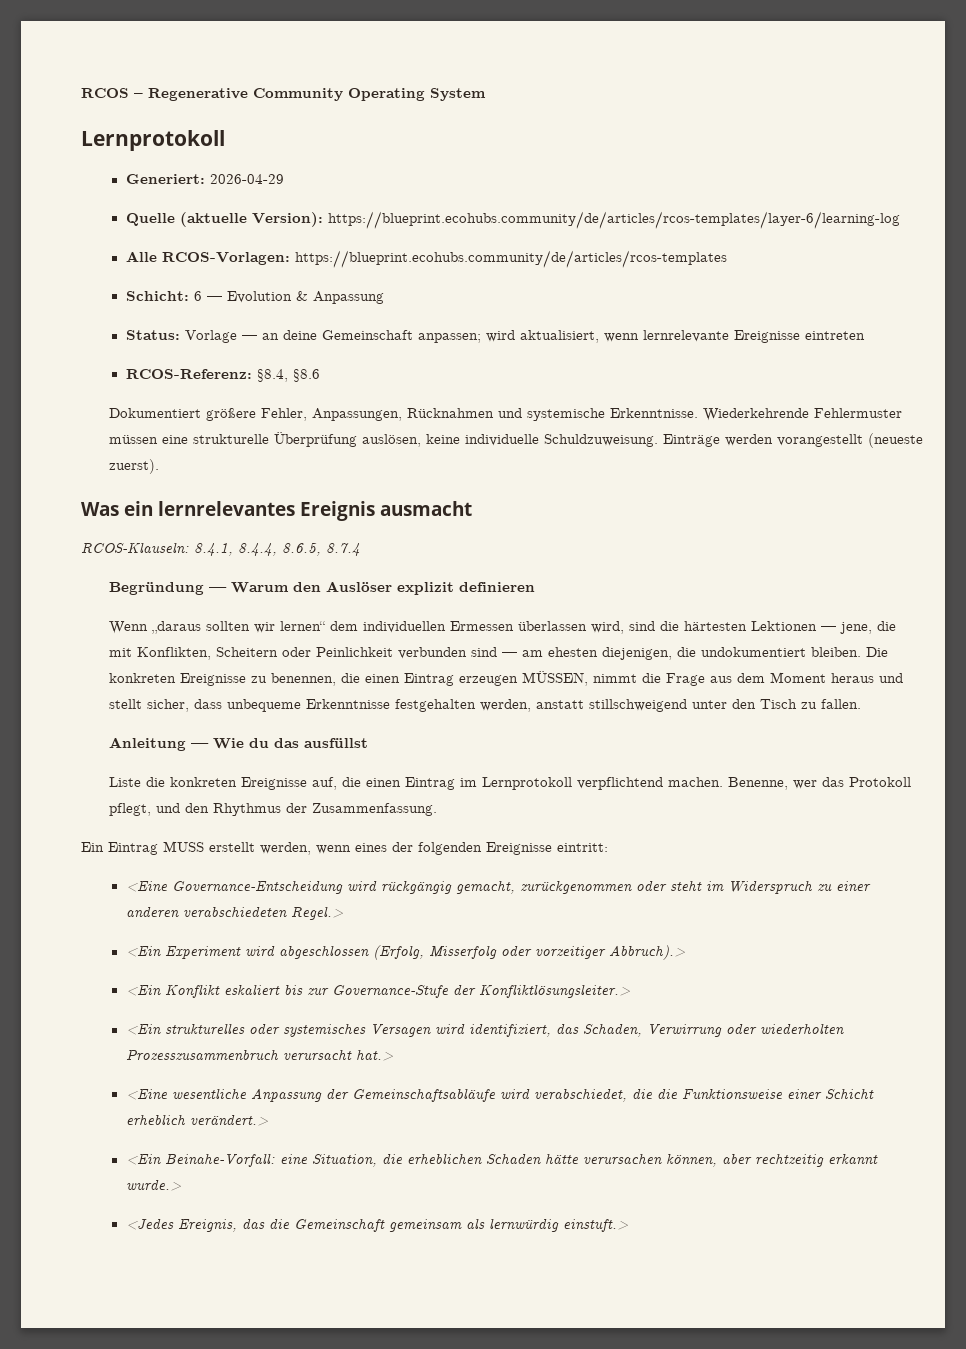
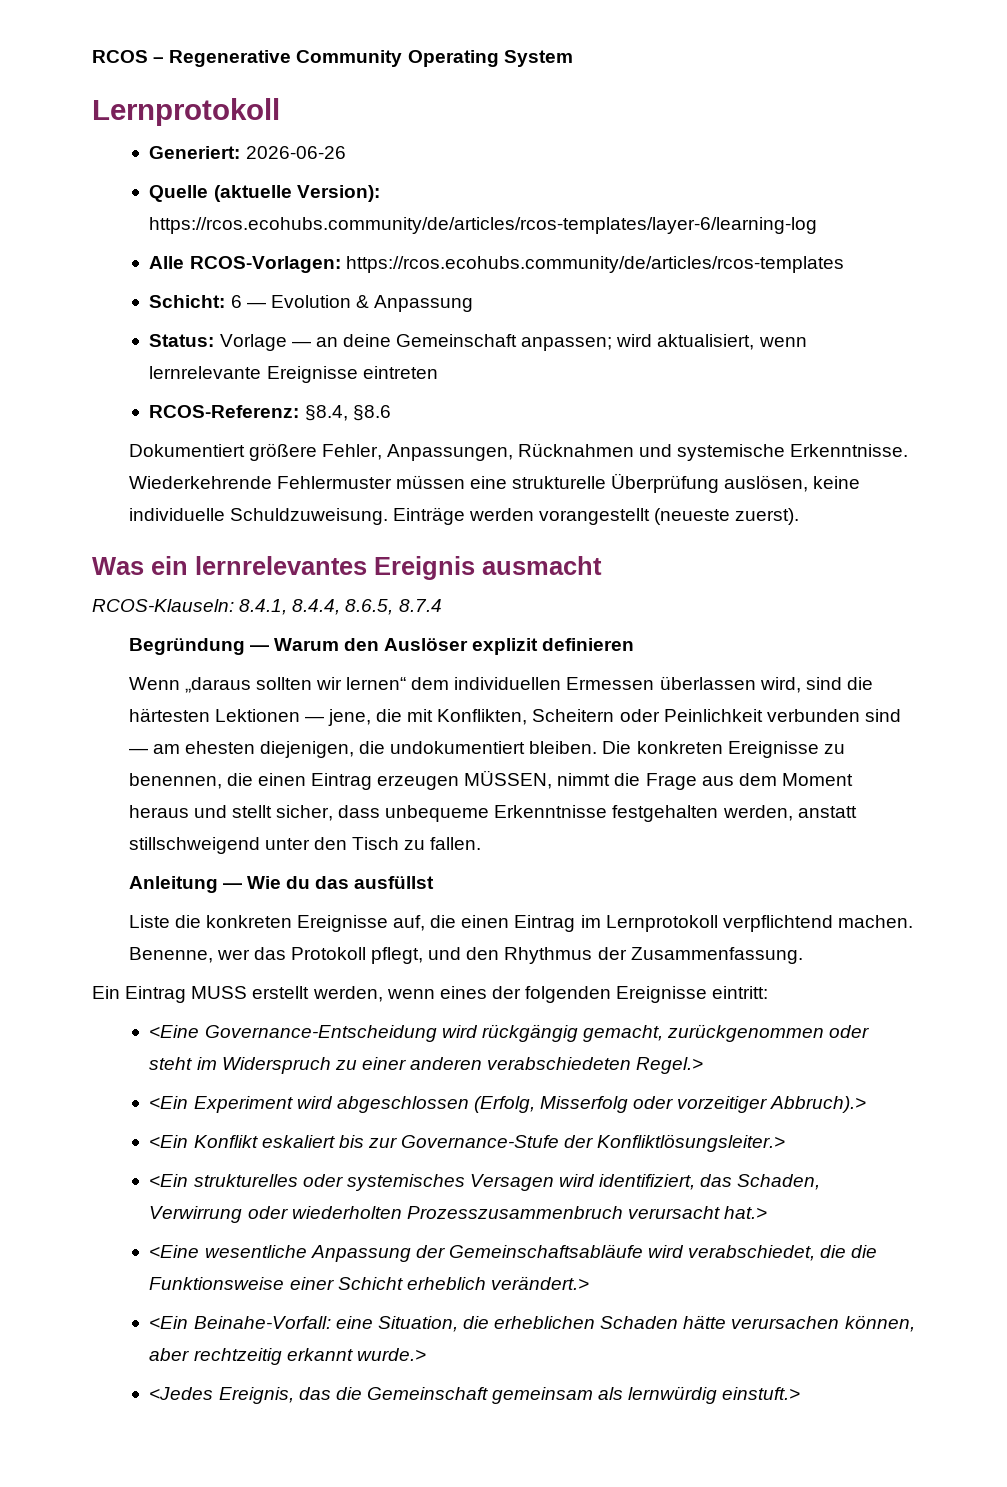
- Generiert: 2026-04-29
+ Generiert: 2026-06-26
- Quelle (aktuelle Version): https://blueprint.ecohubs.community/de/articles/rcos-templates/layer-6/learning-log
+ Quelle (aktuelle Version): https://rcos.ecohubs.community/de/articles/rcos-templates/layer-6/learning-log
- Alle RCOS-Vorlagen: https://blueprint.ecohubs.community/de/articles/rcos-templates
+ Alle RCOS-Vorlagen: https://rcos.ecohubs.community/de/articles/rcos-templates

